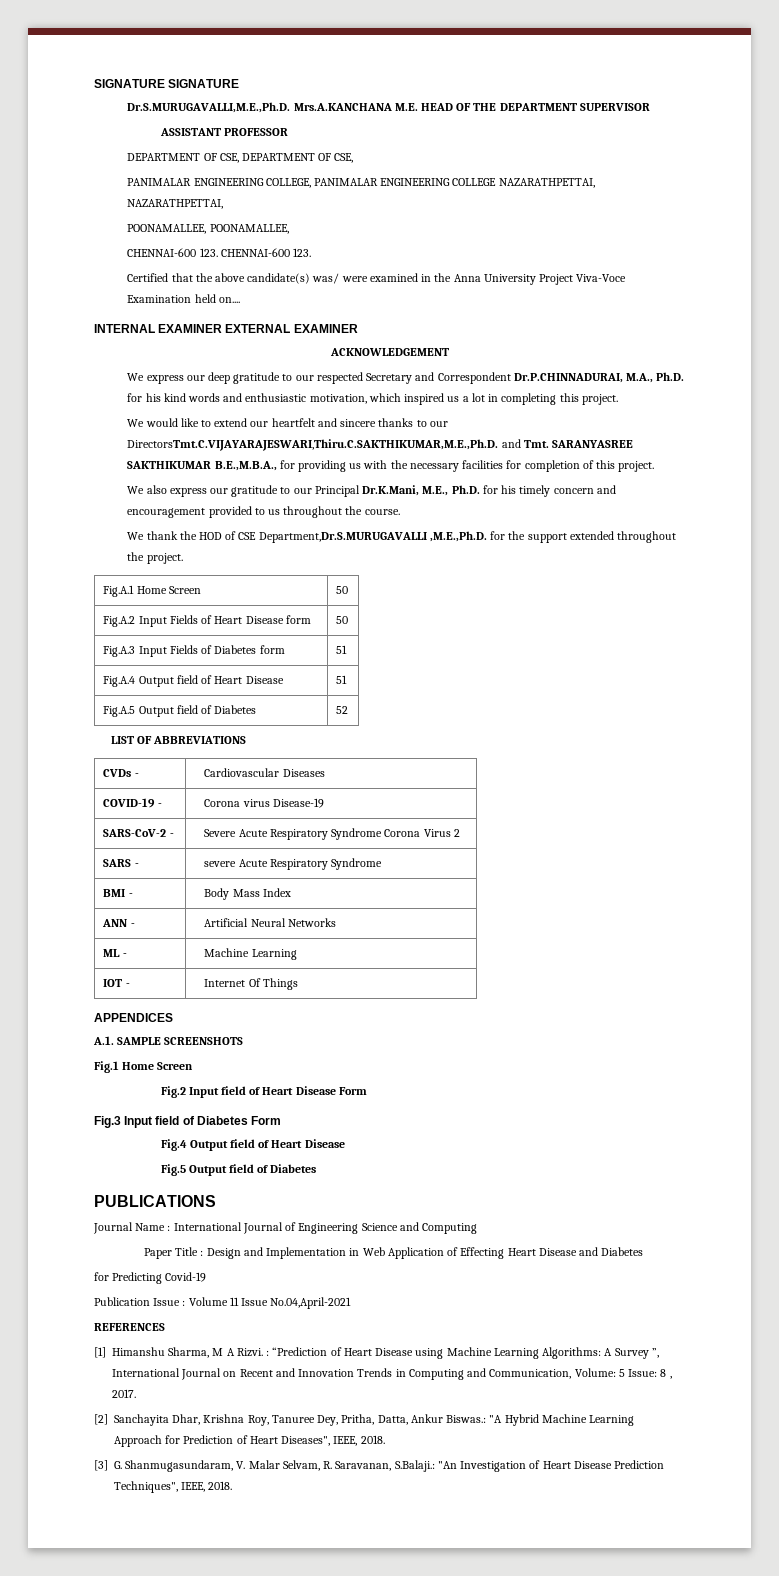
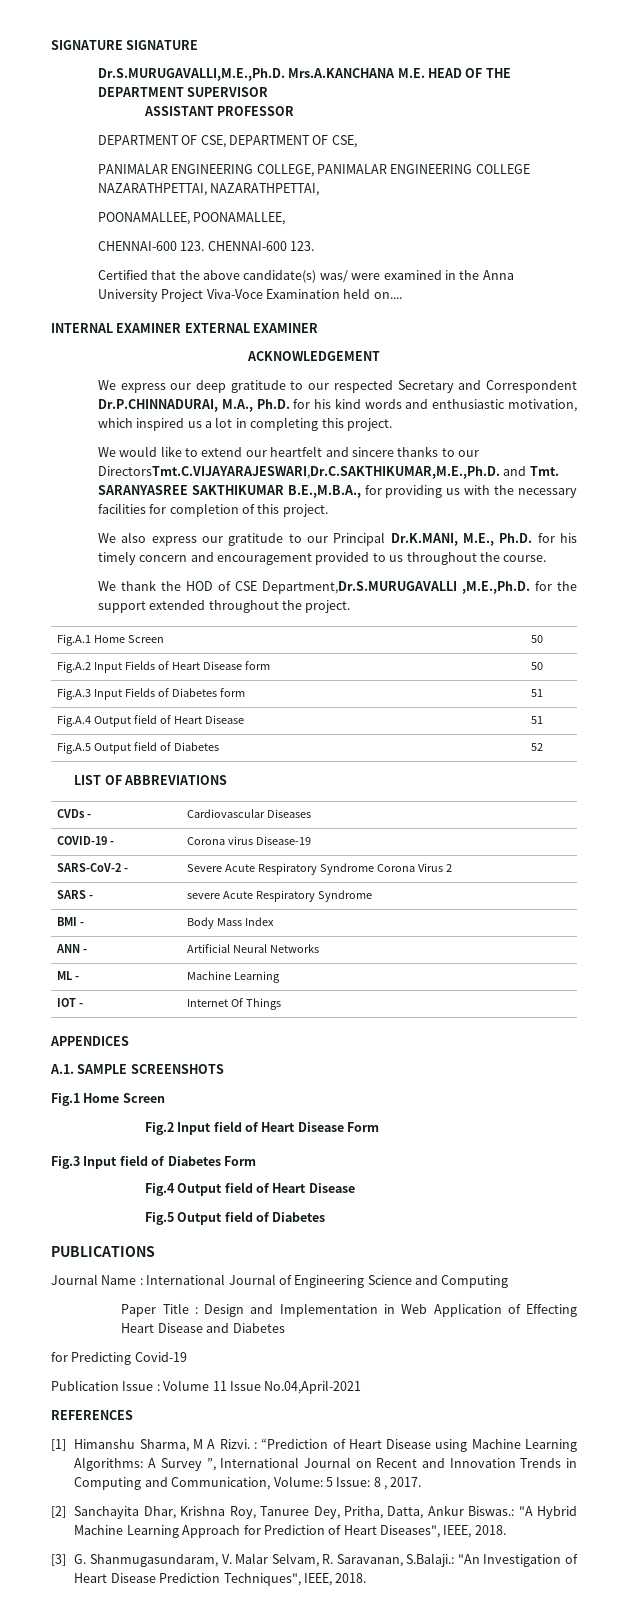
- We would like to extend our heartfelt and sincere thanks to our DirectorsTmt.C.VIJAYARAJESWARI,Thiru.C.SAKTHIKUMAR,M.E.,Ph.D. and Tmt. SARANYASREE SAKTHIKUMAR B.E.,M.B.A., for providing us with the necessary facilities for completion of this project.
+ We would like to extend our heartfelt and sincere thanks to our DirectorsTmt.C.VIJAYARAJESWARI,Dr.C.SAKTHIKUMAR,M.E.,Ph.D. and Tmt. SARANYASREE SAKTHIKUMAR B.E.,M.B.A., for providing us with the necessary facilities for completion of this project.
- We also express our gratitude to our Principal Dr.K.Mani, M.E., Ph.D. for his timely concern and encouragement provided to us throughout the course.
+ We also express our gratitude to our Principal Dr.K.MANI, M.E., Ph.D. for his timely concern and encouragement provided to us throughout the course.

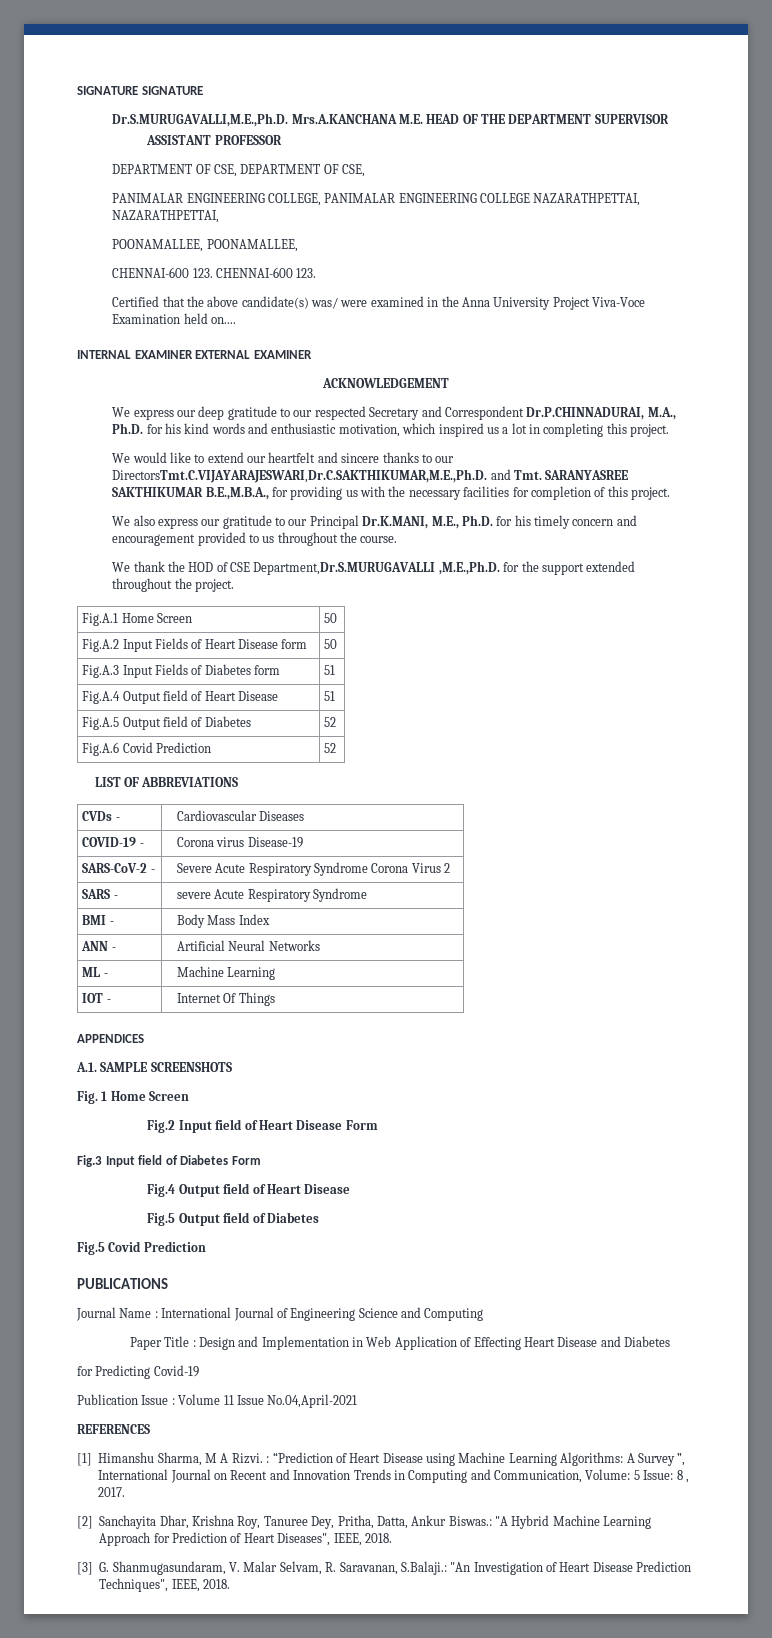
+ Fig.A.6 Covid Prediction | 52
- Fig.1 Home Screen
+ Fig. 1 Home Screen
+ Fig.5 Covid Prediction

